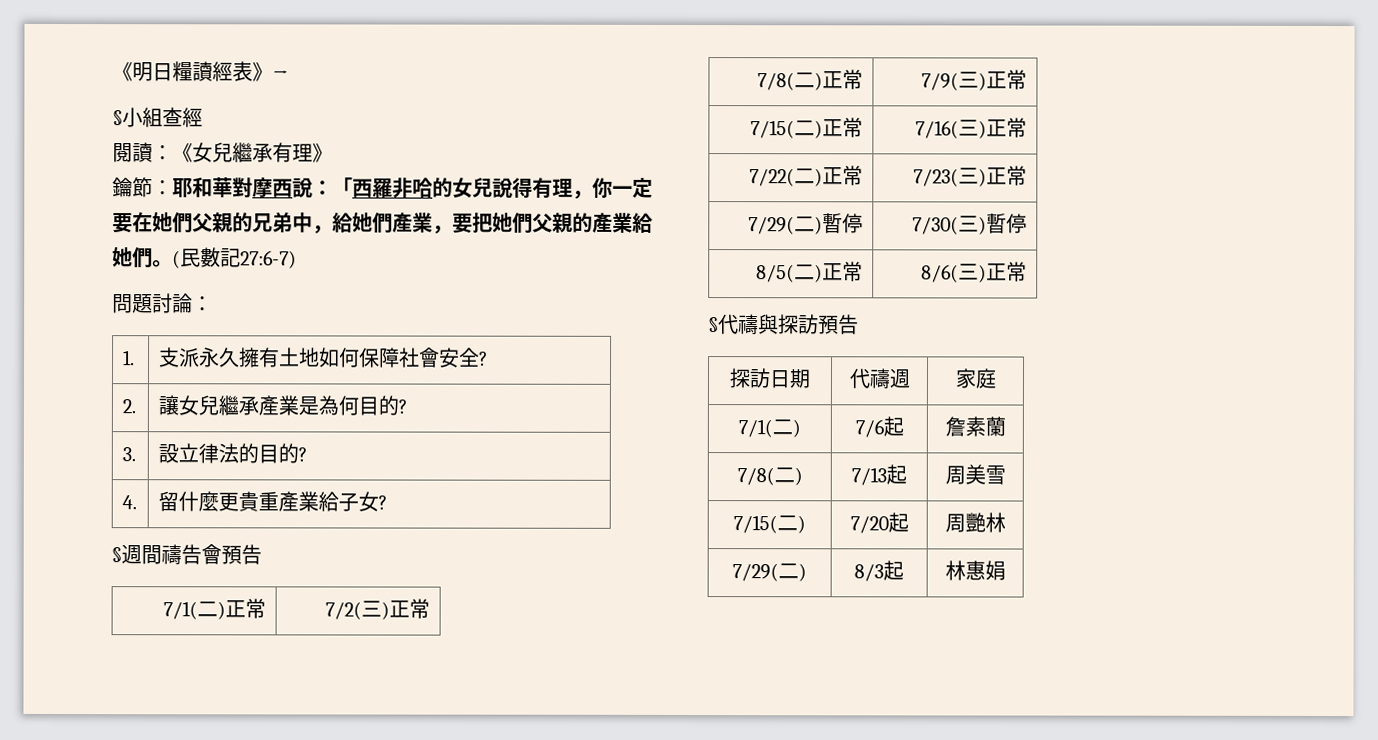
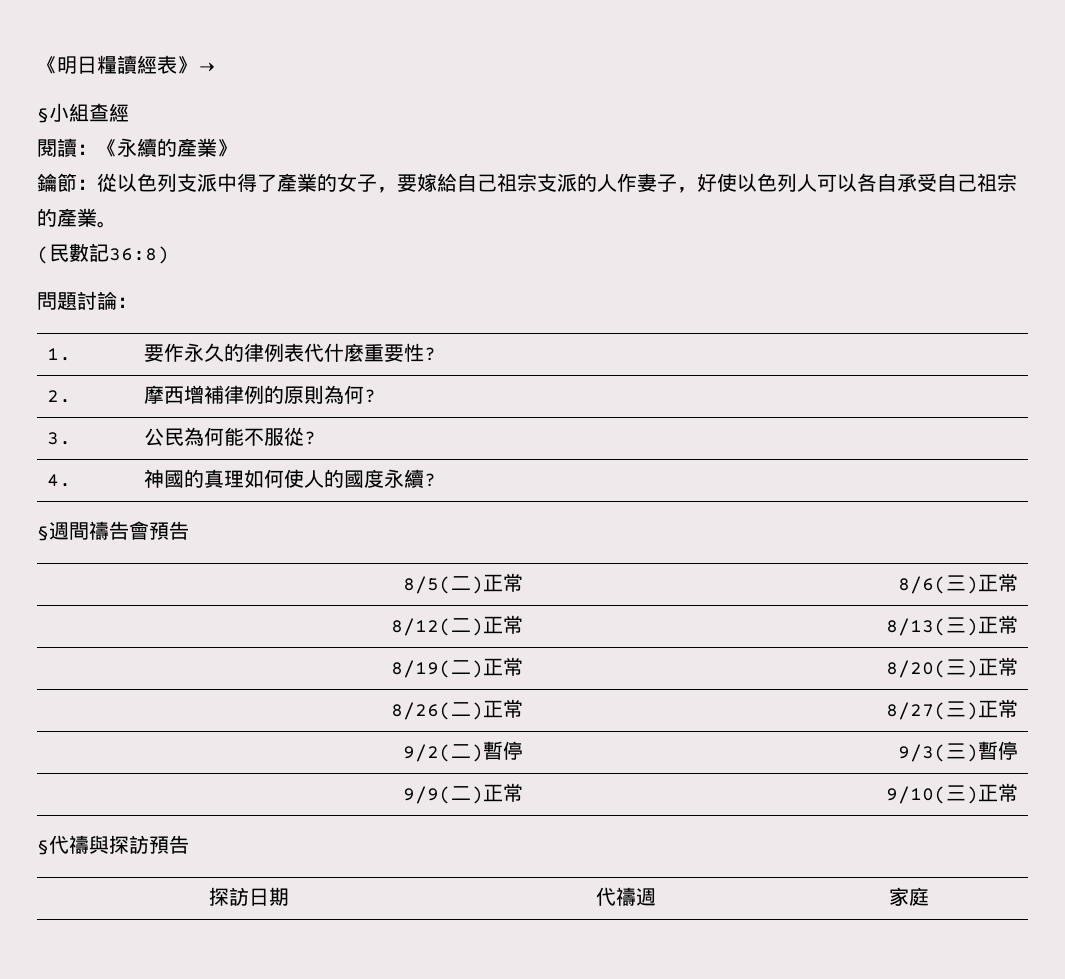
- 閱讀：《女兒繼承有理》
+ 閱讀：《永續的產業》
- 鑰節：耶和華對摩西說：「西羅非哈的女兒說得有理，你一定要在她們父親的兄弟中，給她們產業，要把她們父親的產業給她們。(民數記27:6-7)
+ 鑰節：從以色列支派中得了產業的女子，要嫁給自己祖宗支派的人作妻子，好使以色列人可以各自承受自己祖宗的產業。
+ (民數記36:8)
- 1. | 支派永久擁有土地如何保障社會安全?
- 2. | 讓女兒繼承產業是為何目的?
- 3. | 設立律法的目的?
- 4. | 留什麼更貴重產業給子女?
+ 1. | 要作永久的律例表代什麼重要性?
+ 2. | 摩西增補律例的原則為何?
+ 3. | 公民為何能不服從?
+ 4. | 神國的真理如何使人的國度永續?
- 7/1(二)正常 | 7/2(三)正常
- 7/8(二)正常 | 7/9(三)正常
- 7/15(二)正常 | 7/16(三)正常
- 7/22(二)正常 | 7/23(三)正常
- 7/29(二)暫停 | 7/30(三)暫停
+ 8/12(二)正常 | 8/13(三)正常
+ 8/19(二)正常 | 8/20(三)正常
+ 8/26(二)正常 | 8/27(三)正常
+ 9/2(二)暫停 | 9/3(三)暫停
+ 9/9(二)正常 | 9/10(三)正常
- 7/1(二) | 7/6起 | 詹素蘭
- 7/8(二) | 7/13起 | 周美雪
- 7/15(二) | 7/20起 | 周艷林
- 7/29(二) | 8/3起 | 林惠娟

